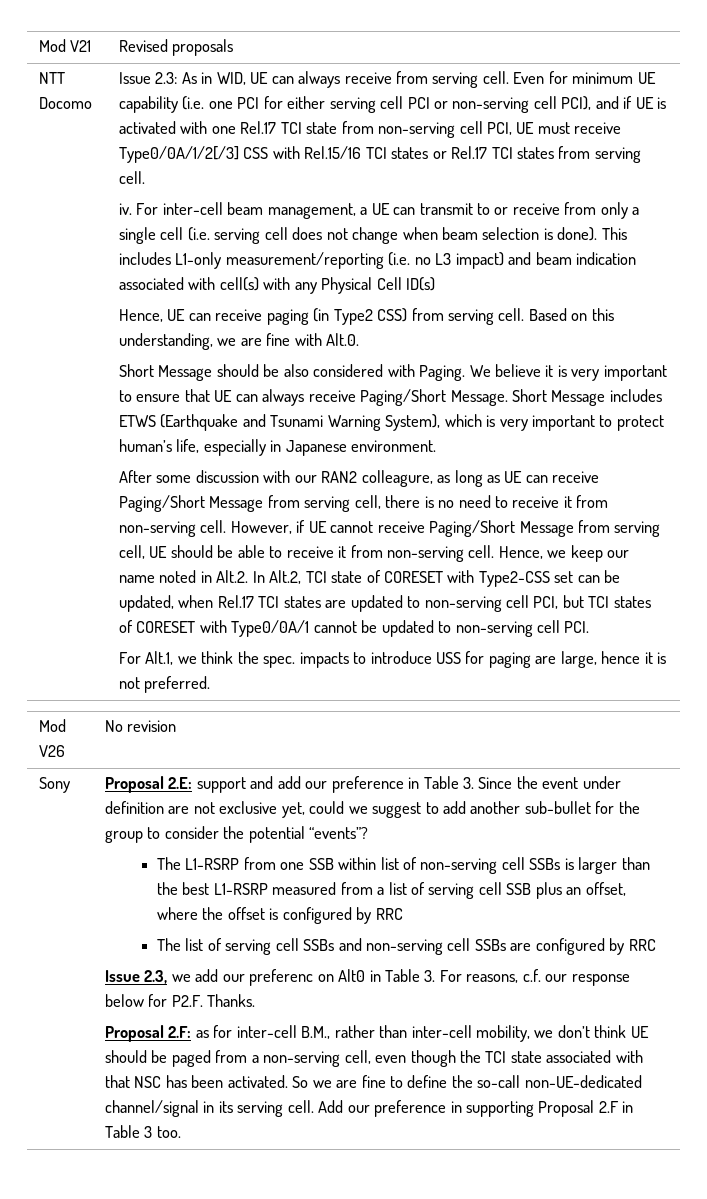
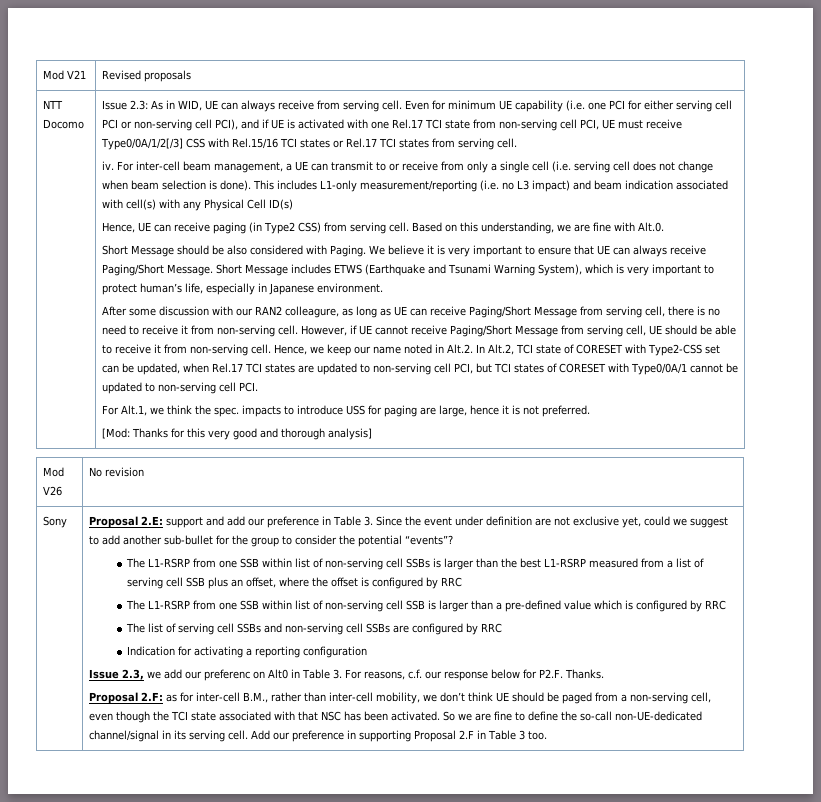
+ [Mod: Thanks for this very good and thorough analysis]
+ The L1-RSRP from one SSB within list of non-serving cell SSB is larger than a pre-defined value which is configured by RRC
+ Indication for activating a reporting configuration

